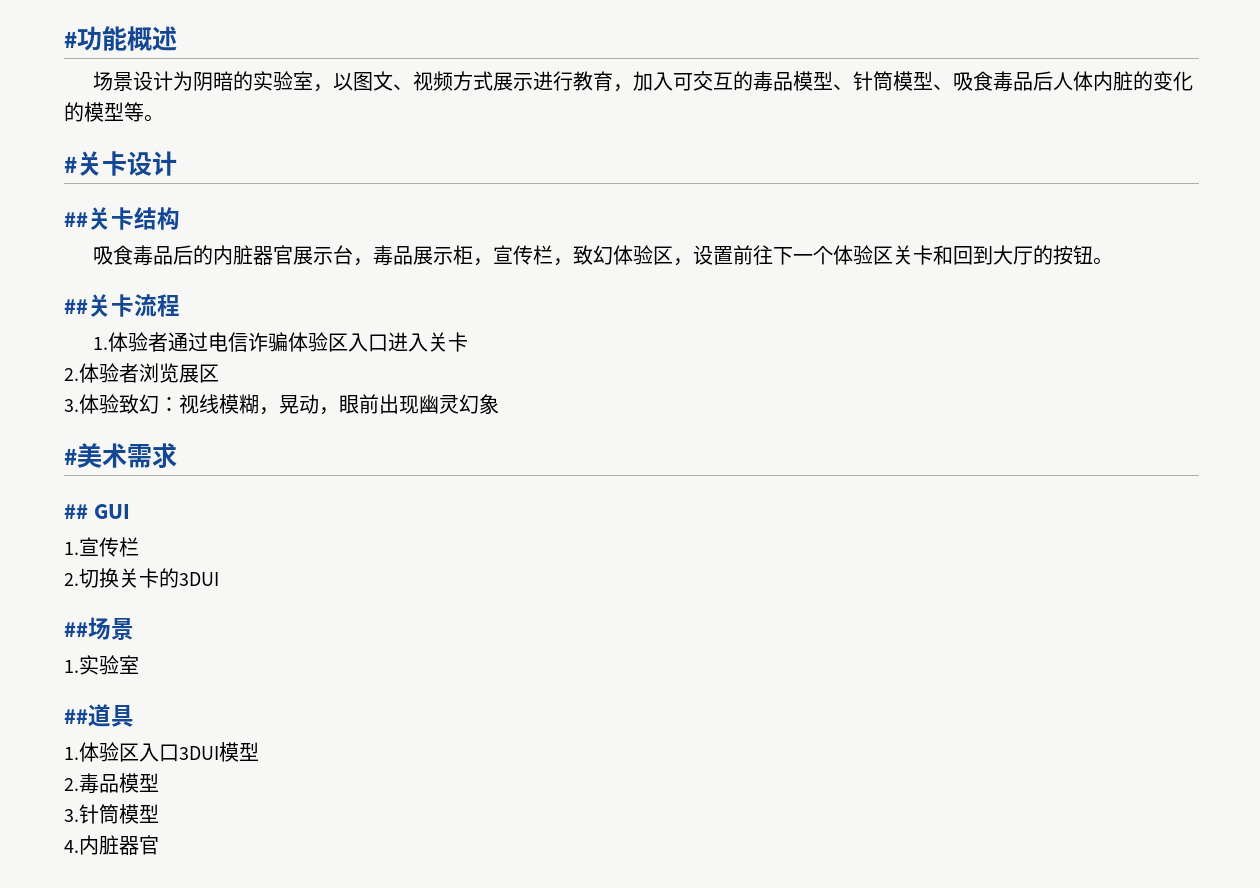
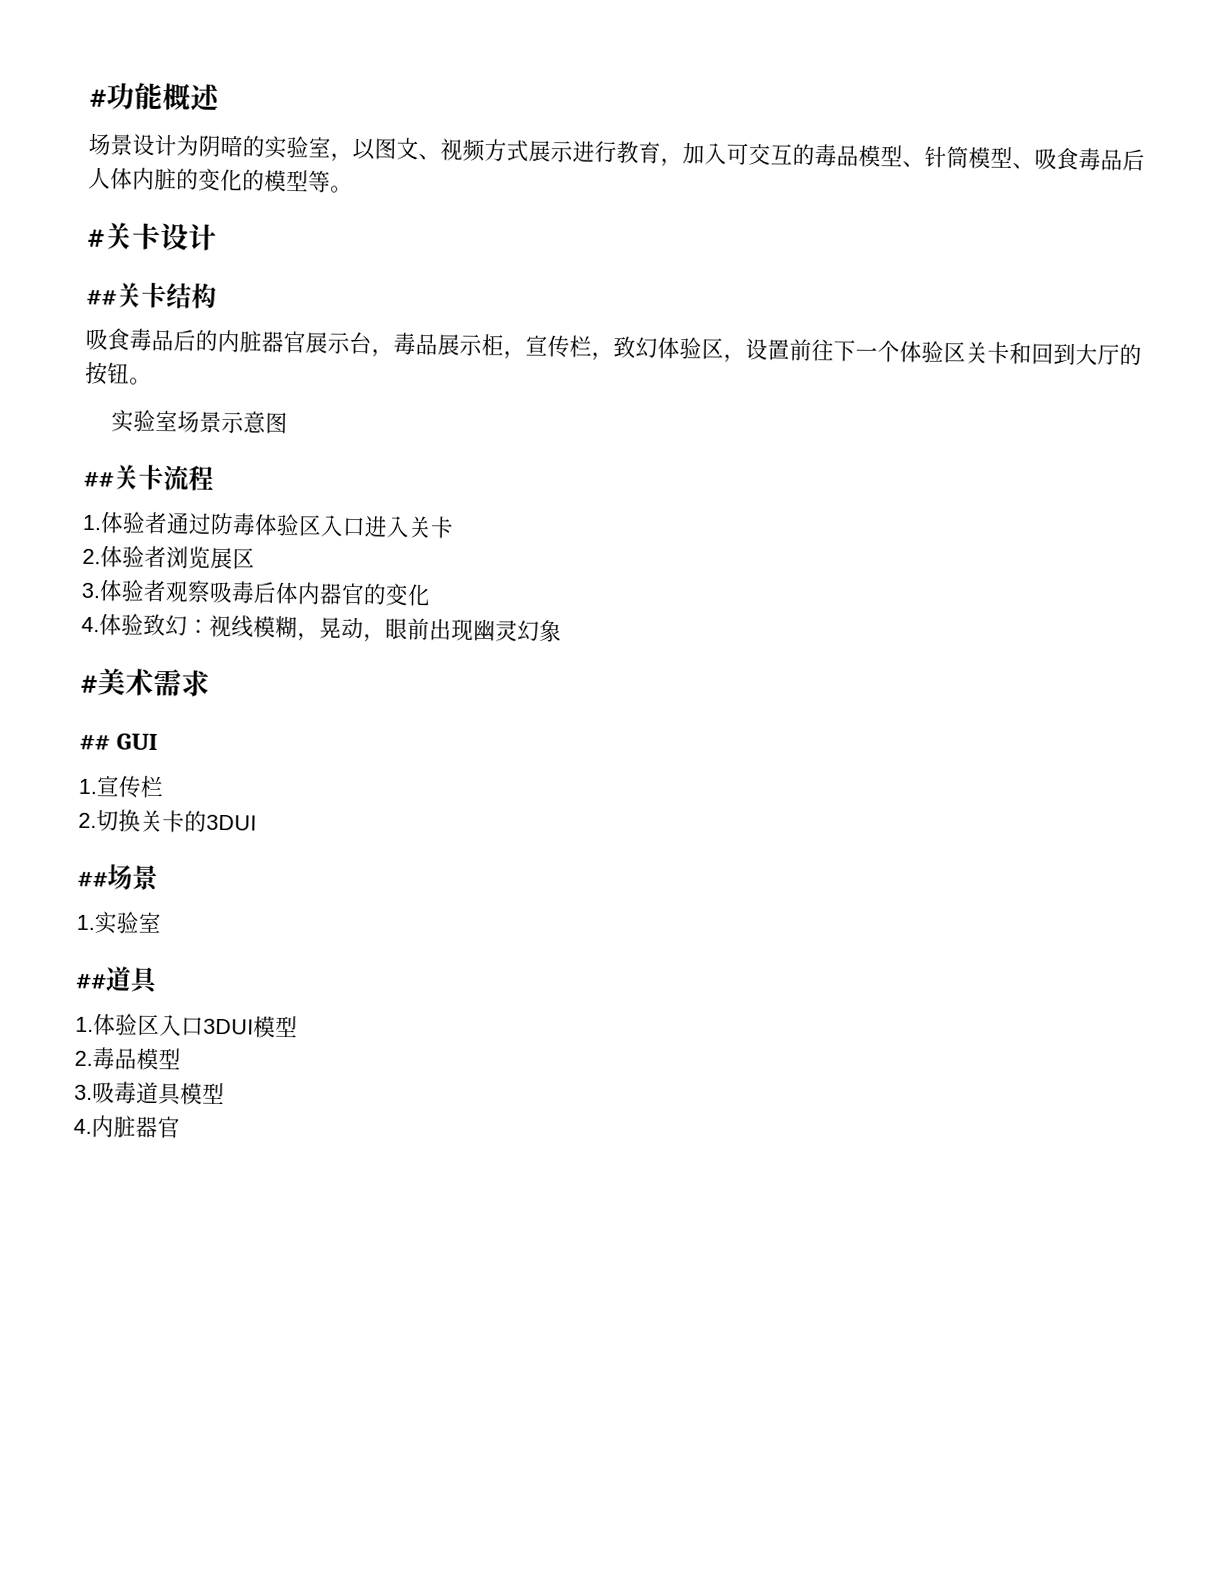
+ 实验室场景示意图
- 1.体验者通过电信诈骗体验区入口进入关卡
+ 1.体验者通过防毒体验区入口进入关卡
- 3.体验致幻：视线模糊，晃动，眼前出现幽灵幻象
+ 3.体验者观察吸毒后体内器官的变化
+ 4.体验致幻：视线模糊，晃动，眼前出现幽灵幻象
- 3.针筒模型
+ 3.吸毒道具模型

